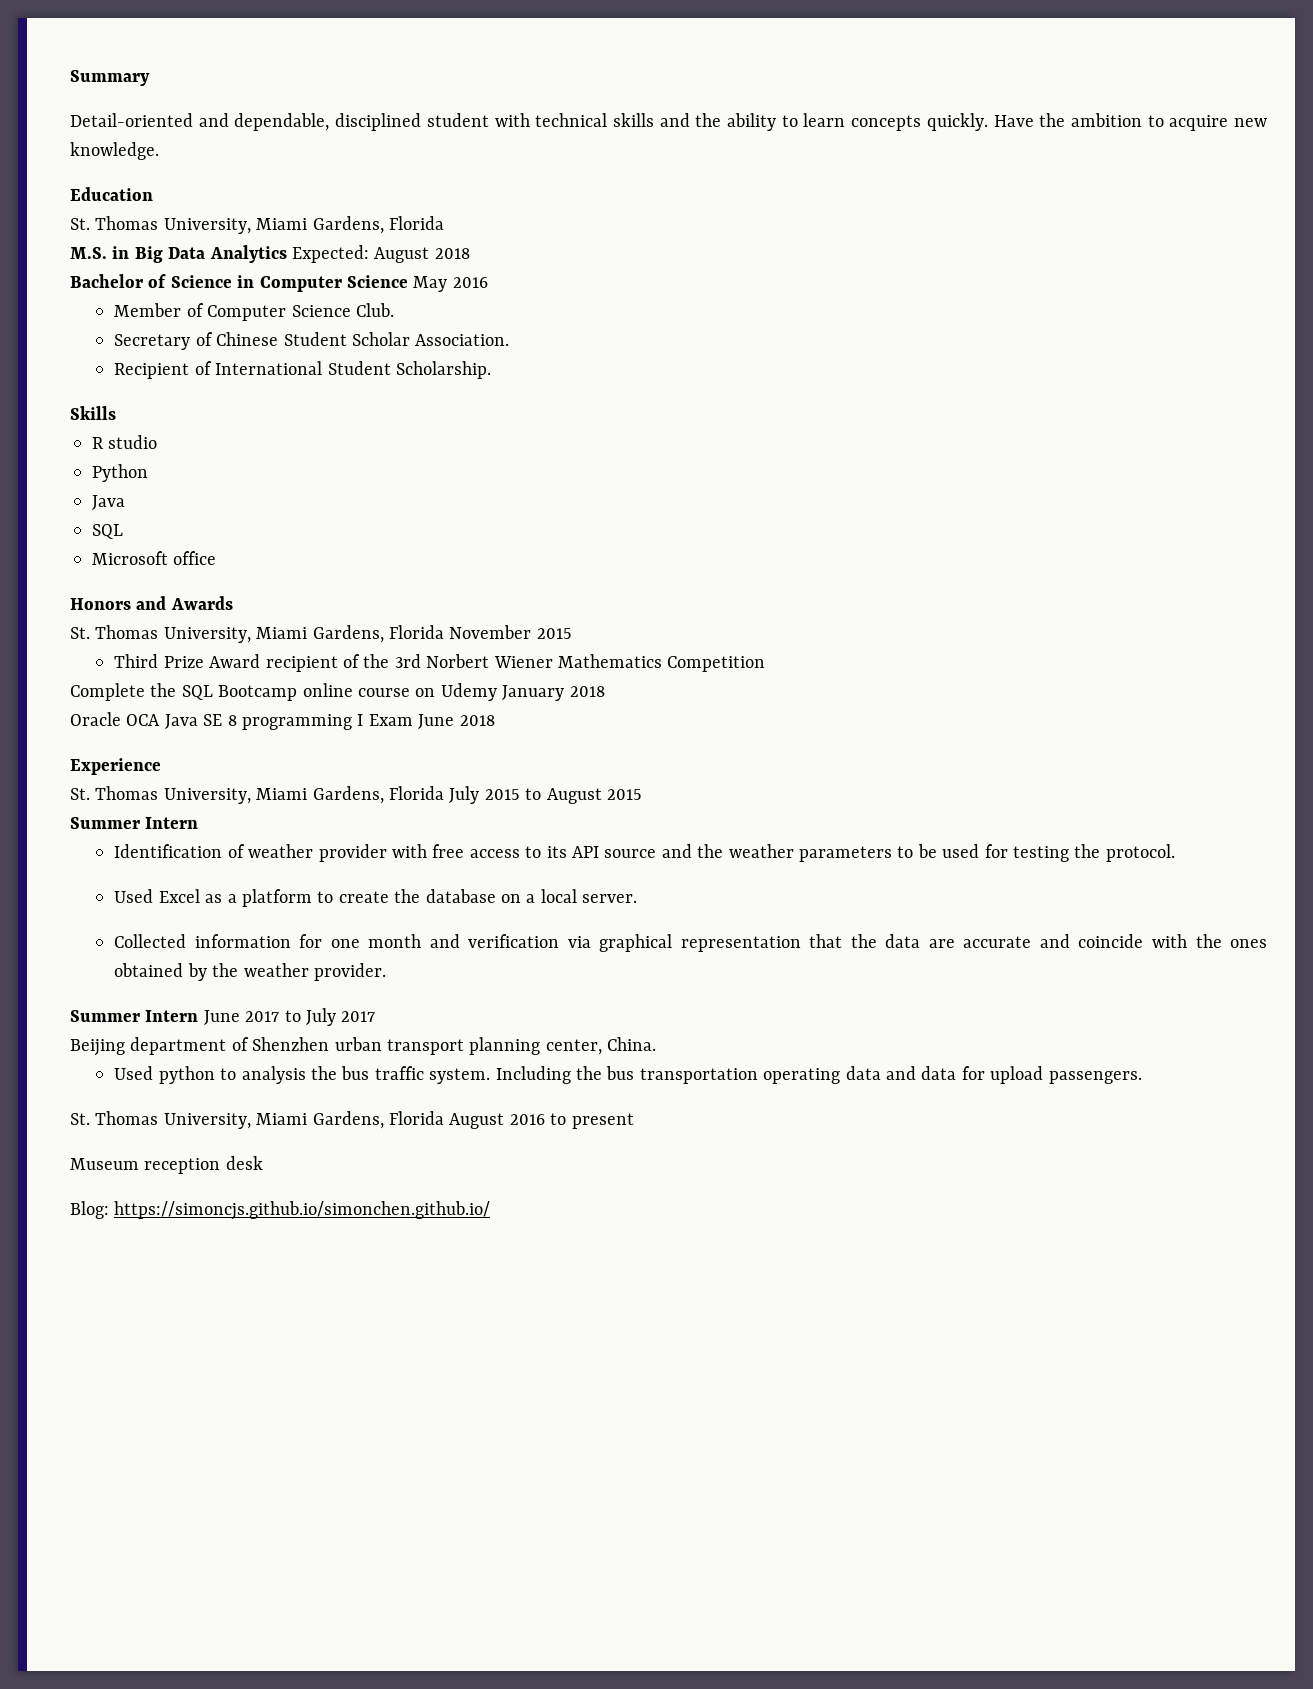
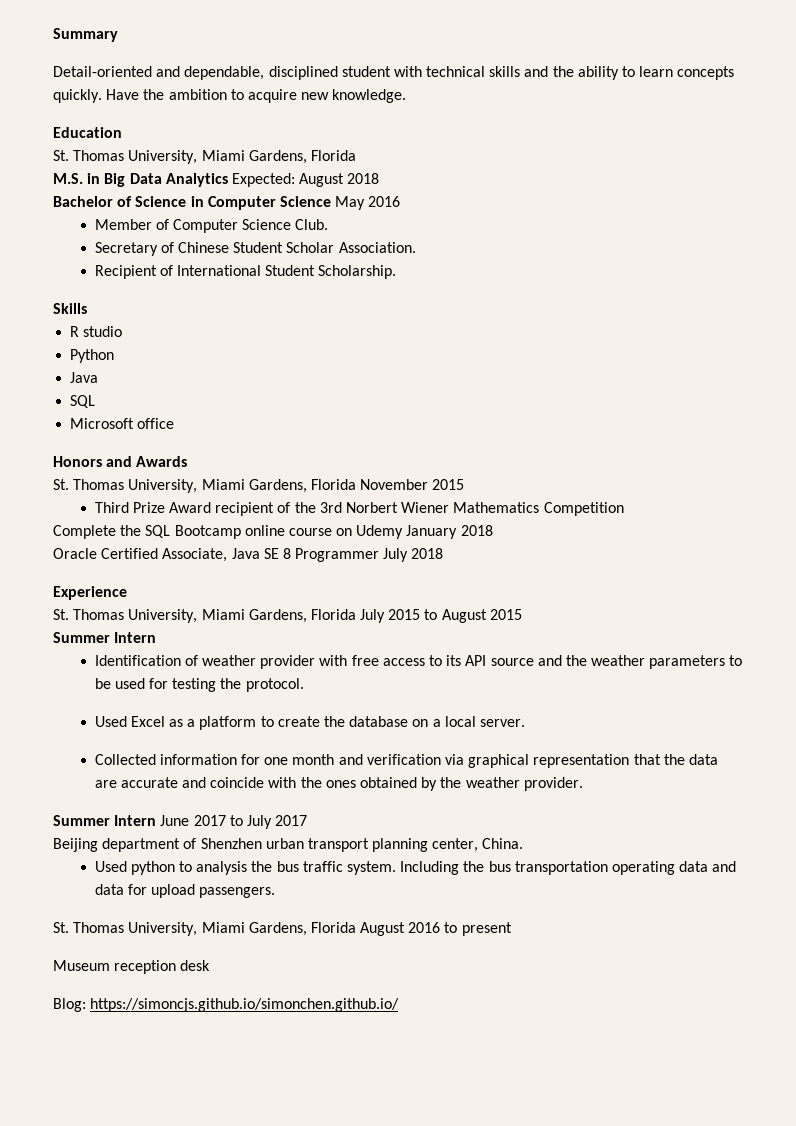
- Oracle OCA Java SE 8 programming I Exam June 2018
+ Oracle Certified Associate, Java SE 8 Programmer July 2018

